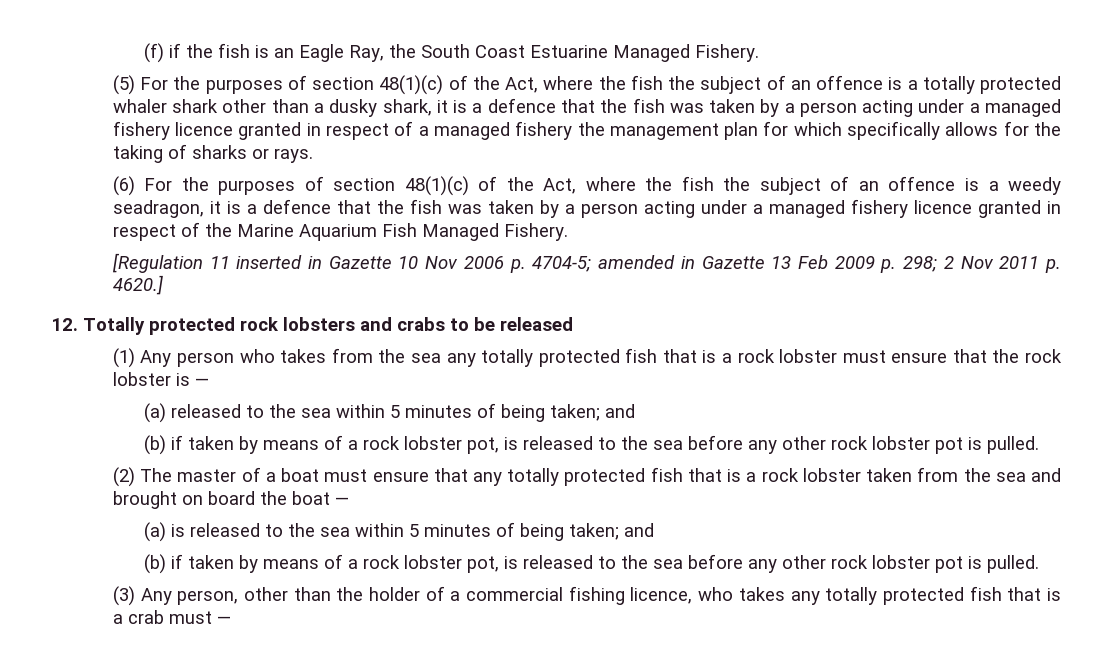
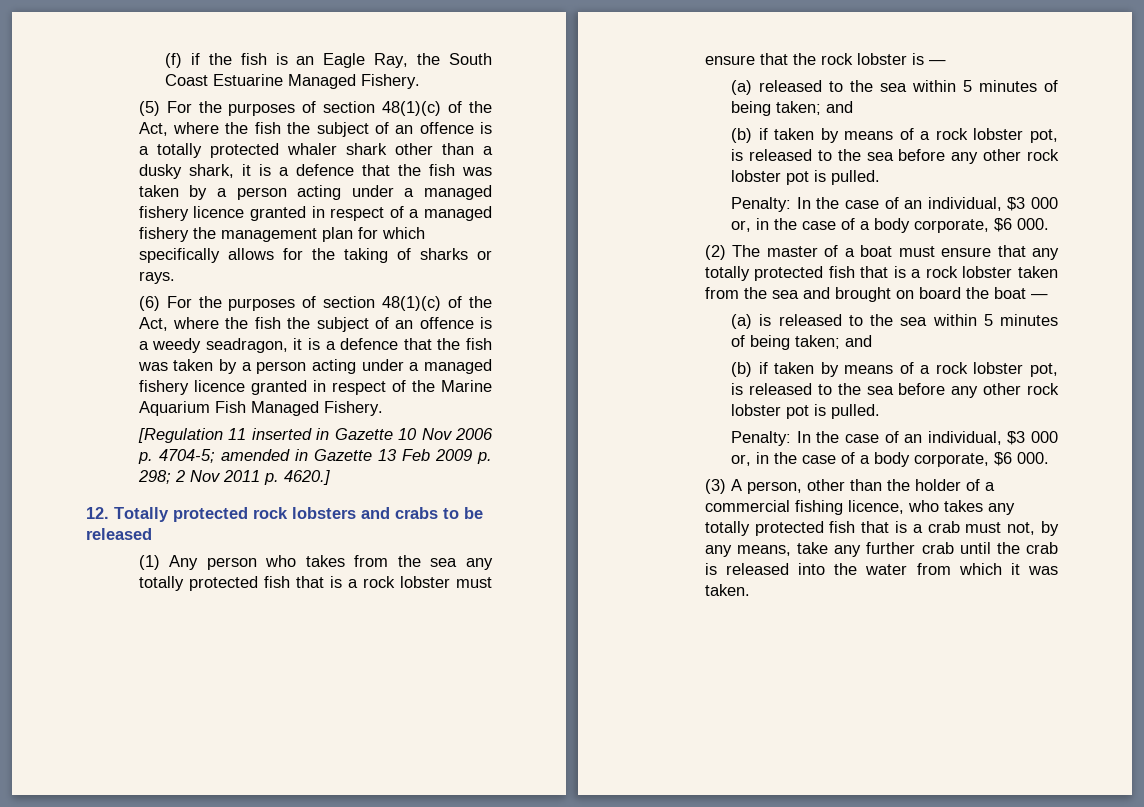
  (a) released to the sea within 5 minutes of being taken; and
  (b) if taken by means of a rock lobster pot, is released to the sea before any other rock lobster pot is pulled.
+ Penalty: In the case of an individual, $3 000 or, in the case of a body corporate, $6 000.
  (a) is released to the sea within 5 minutes of being taken; and
  (b) if taken by means of a rock lobster pot, is released to the sea before any other rock lobster pot is pulled.
+ Penalty: In the case of an individual, $3 000 or, in the case of a body corporate, $6 000.
- (3) Any person, other than the holder of a commercial fishing licence, who takes any totally protected fish that is a crab must —
+ (3) A person, other than the holder of a commercial fishing licence, who takes any totally protected fish that is a crab must not, by any means, take any further crab until the crab is released into the water from which it was taken.

